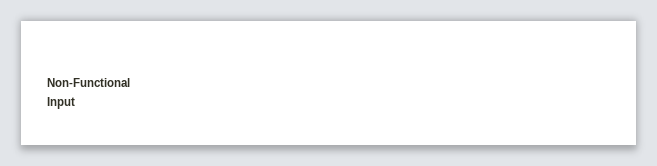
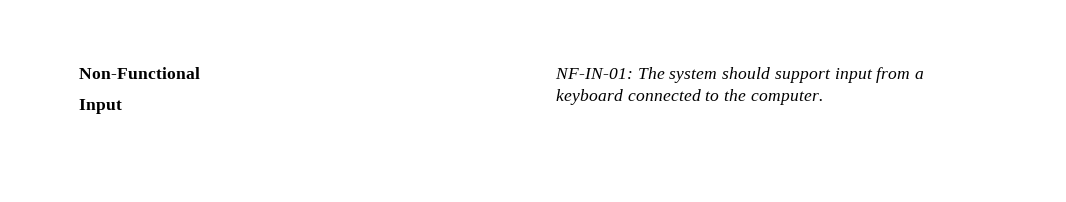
+ NF-IN-01: The system should support input from a keyboard connected to the computer.

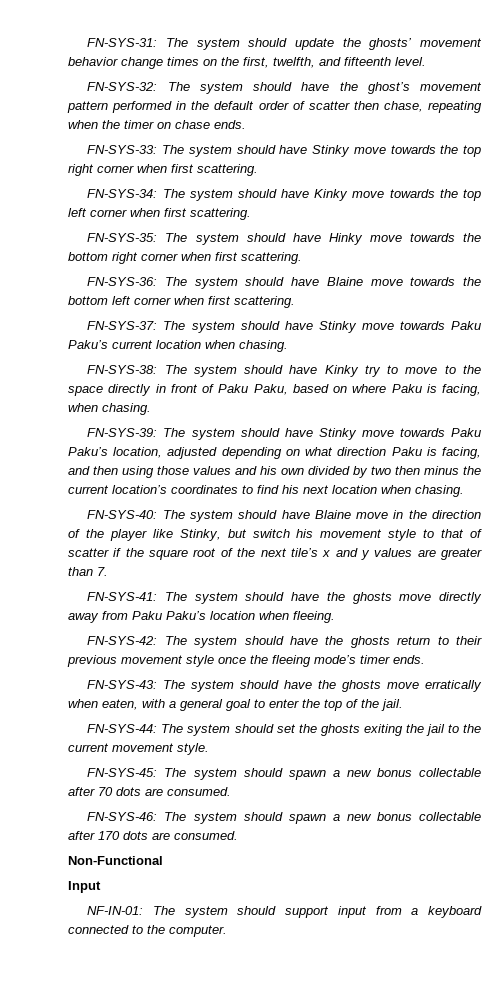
+ FN-SYS-31: The system should update the ghosts’ movement behavior change times on the first, twelfth, and fifteenth level.
+ FN-SYS-32: The system should have the ghost’s movement pattern performed in the default order of scatter then chase, repeating when the timer on chase ends.
+ FN-SYS-33: The system should have Stinky move towards the top right corner when first scattering.
+ FN-SYS-34: The system should have Kinky move towards the top left corner when first scattering.
+ FN-SYS-35: The system should have Hinky move towards the bottom right corner when first scattering.
+ FN-SYS-36: The system should have Blaine move towards the bottom left corner when first scattering.
+ FN-SYS-37: The system should have Stinky move towards Paku Paku’s current location when chasing.
+ FN-SYS-38: The system should have Kinky try to move to the space directly in front of Paku Paku, based on where Paku is facing, when chasing.
+ FN-SYS-39: The system should have Stinky move towards Paku Paku’s location, adjusted depending on what direction Paku is facing, and then using those values and his own divided by two then minus the current location’s coordinates to find his next location when chasing.
+ FN-SYS-40: The system should have Blaine move in the direction of the player like Stinky, but switch his movement style to that of scatter if the square root of the next tile’s x and y values are greater than 7.
+ FN-SYS-41: The system should have the ghosts move directly away from Paku Paku’s location when fleeing.
+ FN-SYS-42: The system should have the ghosts return to their previous movement style once the fleeing mode’s timer ends.
+ FN-SYS-43: The system should have the ghosts move erratically when eaten, with a general goal to enter the top of the jail.
+ FN-SYS-44: The system should set the ghosts exiting the jail to the current movement style.
+ FN-SYS-45: The system should spawn a new bonus collectable after 70 dots are consumed.
+ FN-SYS-46: The system should spawn a new bonus collectable after 170 dots are consumed.

